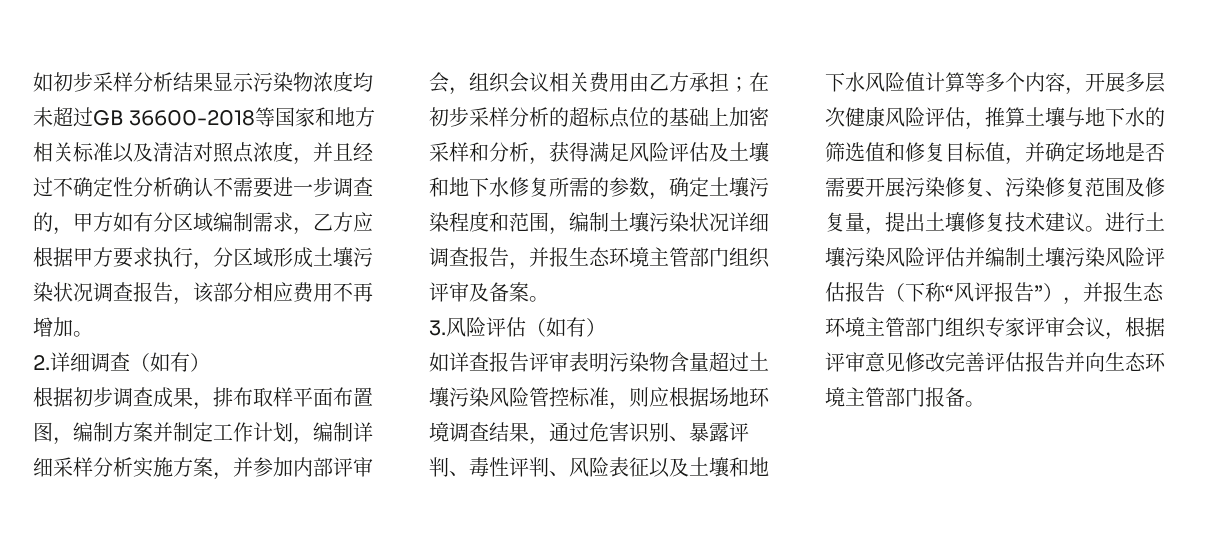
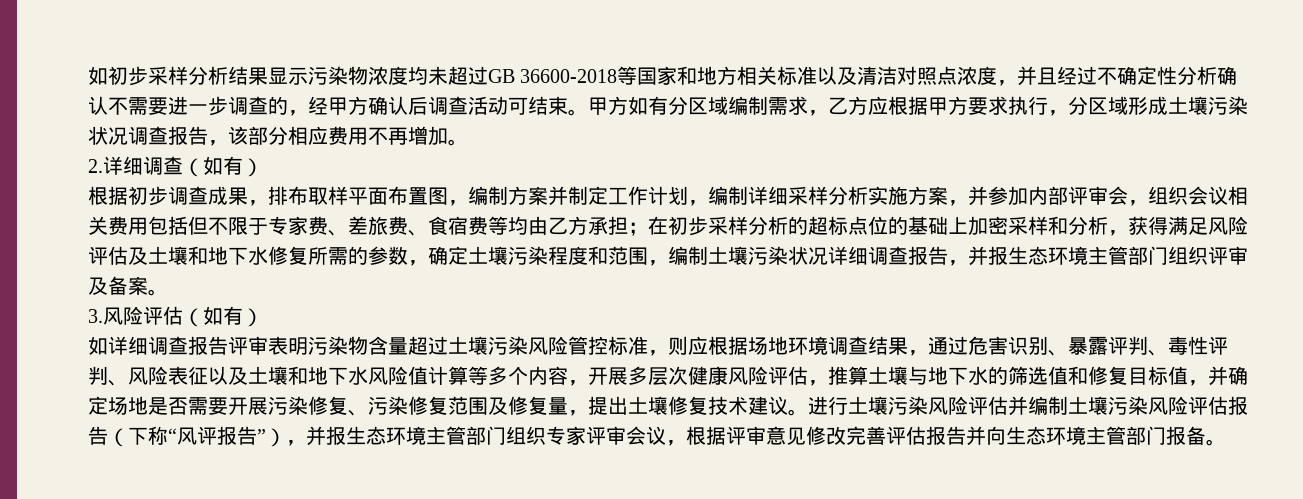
- 如初步采样分析结果显示污染物浓度均未超过GB 36600-2018等国家和地方相关标准以及清洁对照点浓度，并且经过不确定性分析确认不需要进一步调查的，甲方如有分区域编制需求，乙方应根据甲方要求执行，分区域形成土壤污染状况调查报告，该部分相应费用不再增加。
+ 如初步采样分析结果显示污染物浓度均未超过GB 36600-2018等国家和地方相关标准以及清洁对照点浓度，并且经过不确定性分析确认不需要进一步调查的，经甲方确认后调查活动可结束。甲方如有分区域编制需求，乙方应根据甲方要求执行，分区域形成土壤污染状况调查报告，该部分相应费用不再增加。
- 根据初步调查成果，排布取样平面布置图，编制方案并制定工作计划，编制详细采样分析实施方案，并参加内部评审会，组织会议相关费用由乙方承担；
+ 根据初步调查成果，排布取样平面布置图，编制方案并制定工作计划，编制详细采样分析实施方案，并参加内部评审会，组织会议相关费用包括但不限于专家费、差旅费、食宿费等均由乙方承担；
- 如详查报告评审表明污染物含量超过土壤污染风险管控标准，则应根据场地环境调查结果，通过危害识别、暴露评判、毒性评判、风险表征以及土壤和地下水风险值计算等多个内容，开展多层次健康风险评估，推算土壤与地下水的筛选值和修复目标值，并确定场地是否需要开展污染修复、污染修复范围及修复量，提出土壤修复技术建议。
+ 如详细调查报告评审表明污染物含量超过土壤污染风险管控标准，则应根据场地环境调查结果，通过危害识别、暴露评判、毒性评判、风险表征以及土壤和地下水风险值计算等多个内容，开展多层次健康风险评估，推算土壤与地下水的筛选值和修复目标值，并确定场地是否需要开展污染修复、污染修复范围及修复量，提出土壤修复技术建议。

